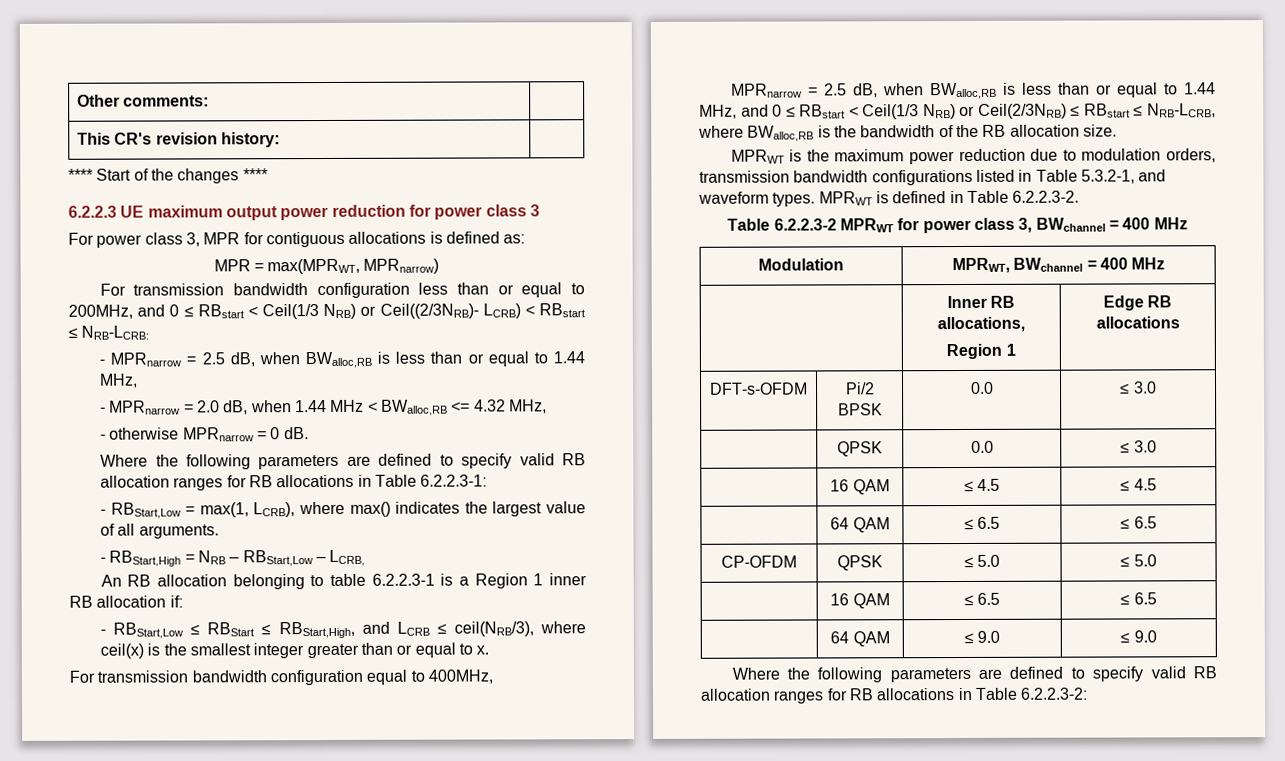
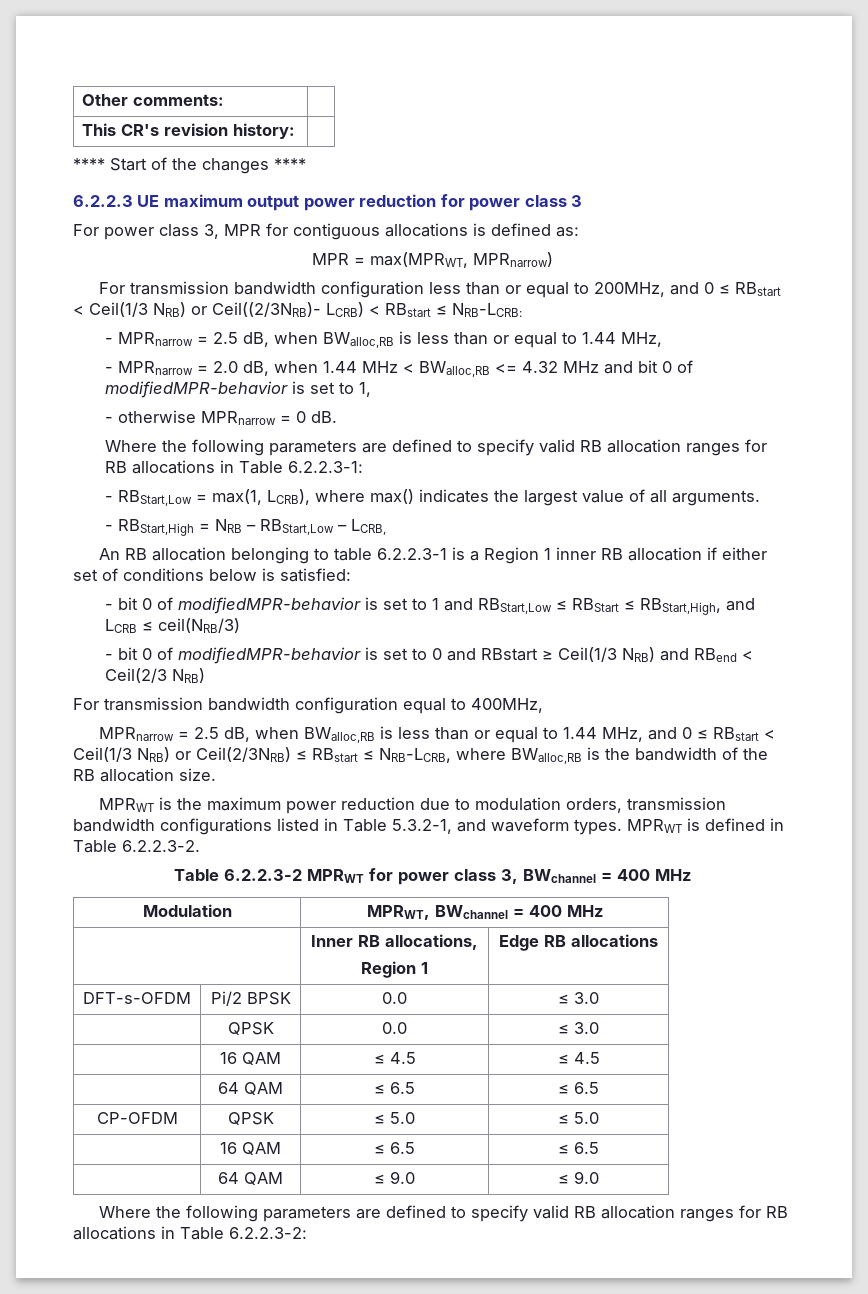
- - MPRnarrow = 2.0 dB, when 1.44 MHz < BWalloc,RB <= 4.32 MHz,
+ - MPRnarrow = 2.0 dB, when 1.44 MHz < BWalloc,RB <= 4.32 MHz and bit 0 of modifiedMPR-behavior is set to 1,
- An RB allocation belonging to table 6.2.2.3-1 is a Region 1 inner RB allocation if:
- - RBStart,Low ≤ RBStart ≤ RBStart,High, and LCRB ≤ ceil(NRB/3), where ceil(x) is the smallest integer greater than or equal to x.
+ An RB allocation belonging to table 6.2.2.3-1 is a Region 1 inner RB allocation if either set of conditions below is satisfied:
+ - bit 0 of modifiedMPR-behavior is set to 1 and RBStart,Low ≤ RBStart ≤ RBStart,High, and LCRB ≤ ceil(NRB/3)
+ - bit 0 of modifiedMPR-behavior is set to 0 and RBstart ≥ Ceil(1/3 NRB) and RBend < Ceil(2/3 NRB)

